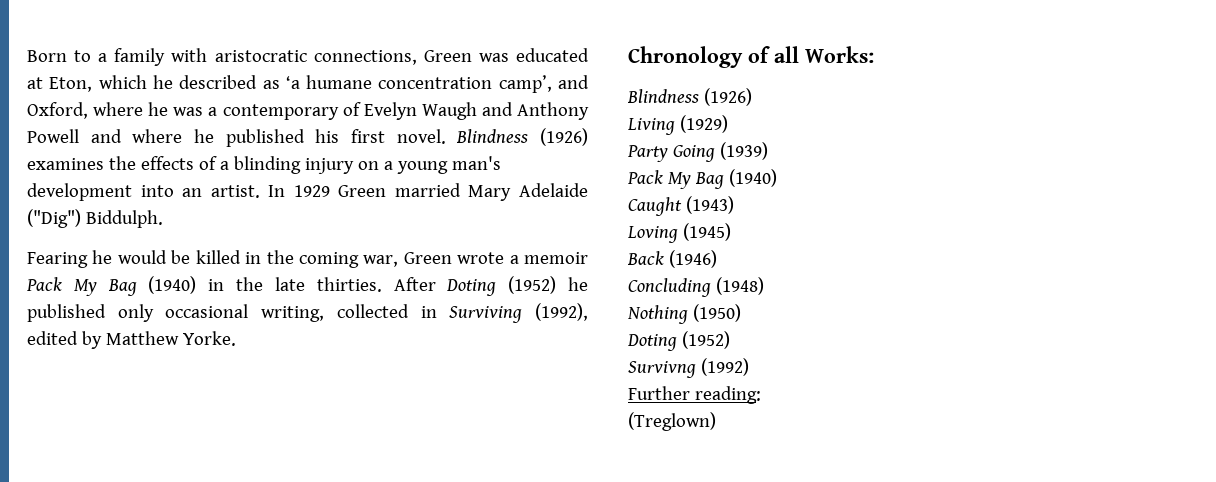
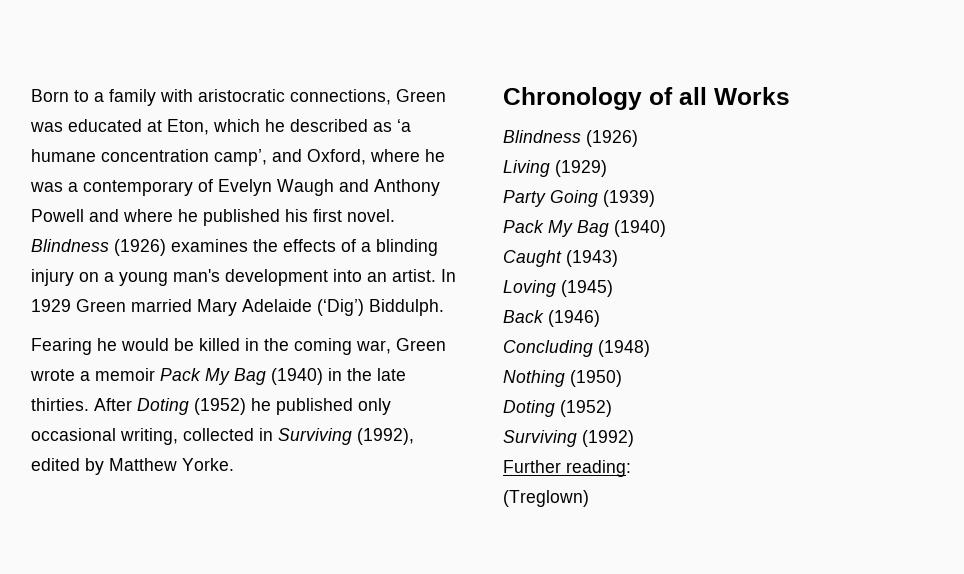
- In 1929 Green married Mary Adelaide ("Dig") Biddulph.
+ In 1929 Green married Mary Adelaide (‘Dig’) Biddulph.
- Chronology of all Works:
+ Chronology of all Works
- Survivng (1992)
+ Surviving (1992)

